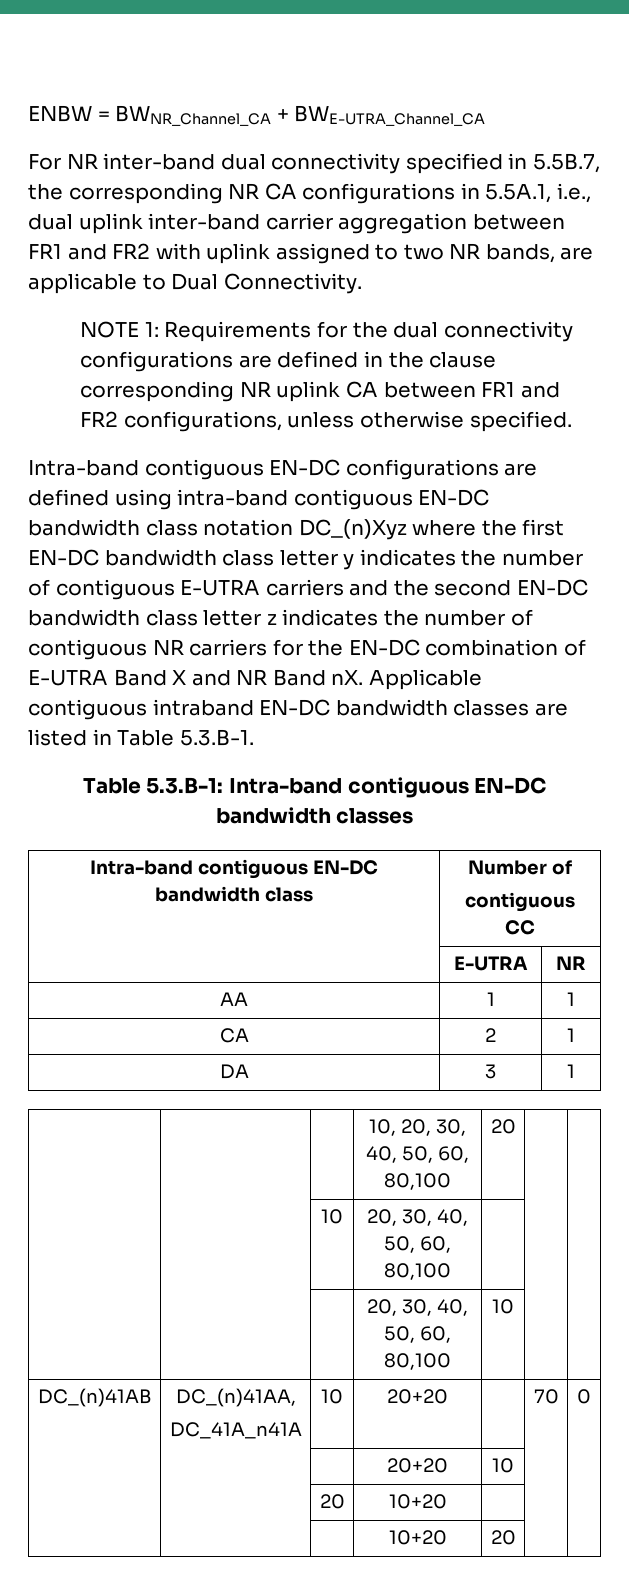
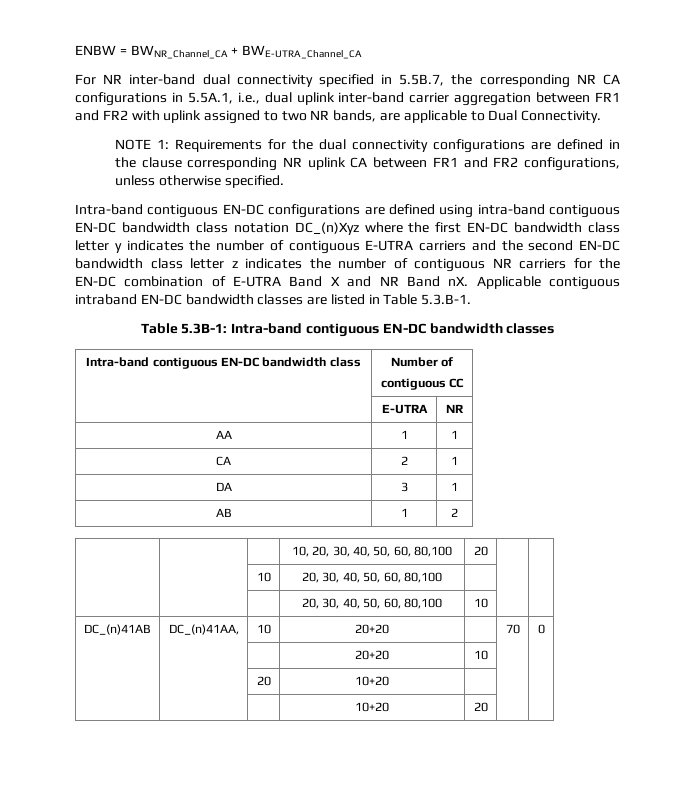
- Table 5.3.B-1: Intra-band contiguous EN-DC bandwidth classes
+ Table 5.3B-1: Intra-band contiguous EN-DC bandwidth classes
+ AB | 1 | 2
- DC_(n)41AB | DC_(n)41AA,
- DC_41A_n41A | 10 | 20+20 | | 70 | 0
+ DC_(n)41AB | DC_(n)41AA, | 10 | 20+20 | | 70 | 0

